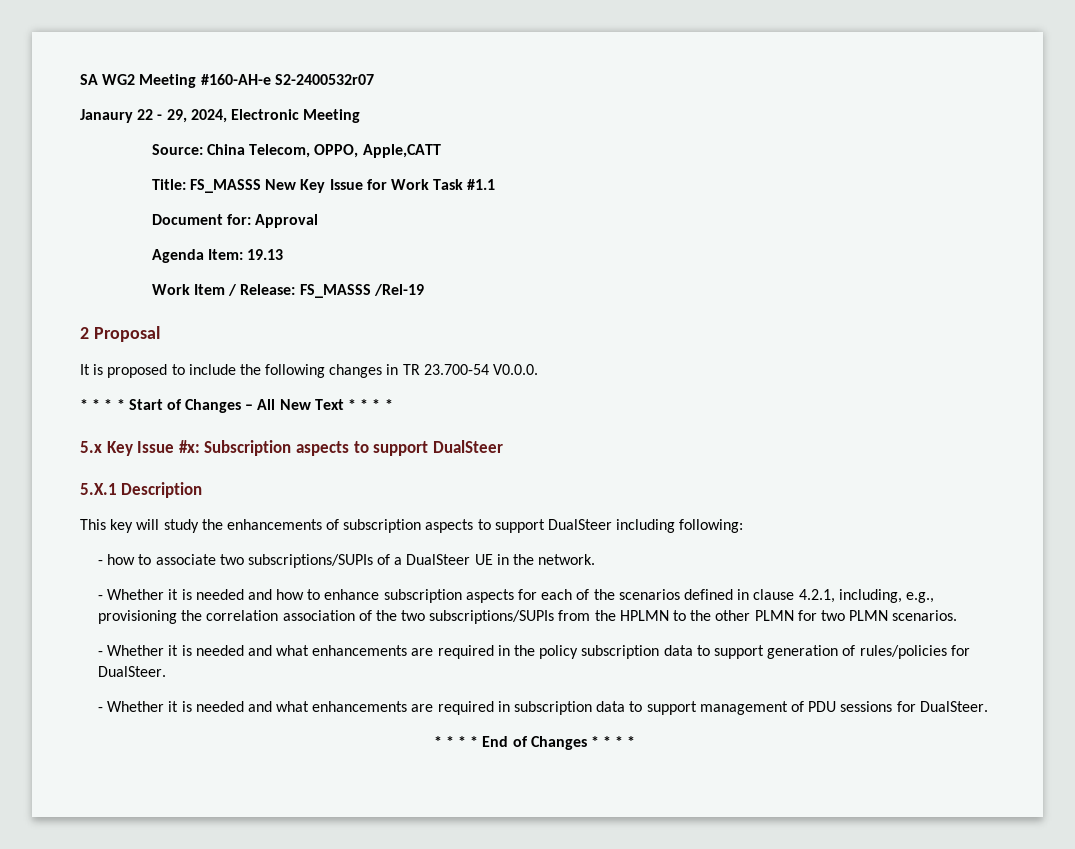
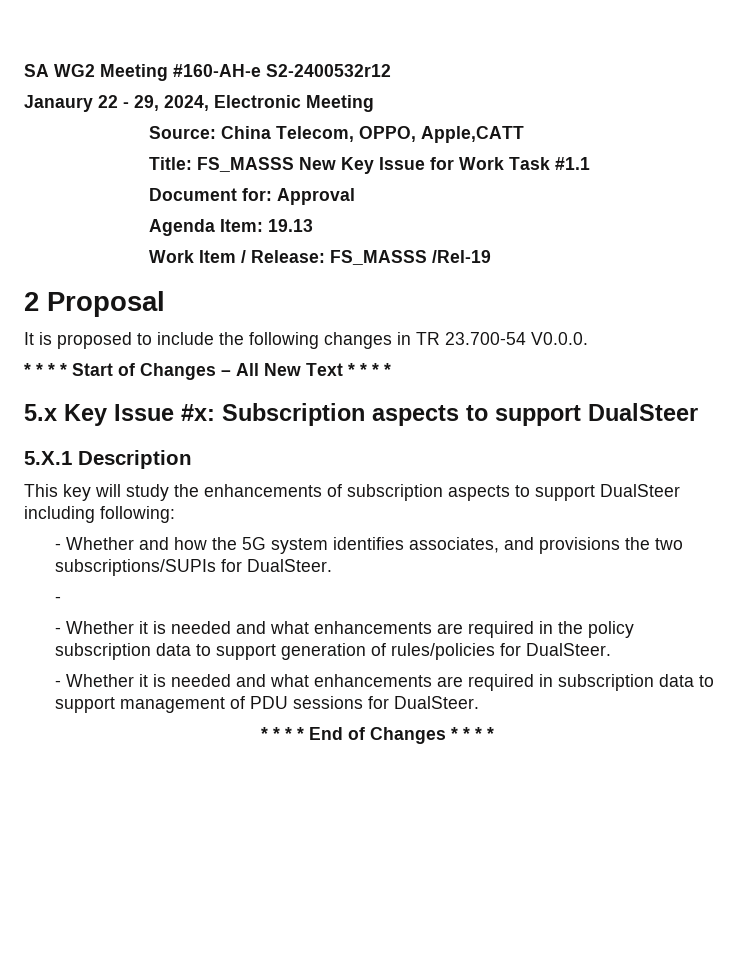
- SA WG2 Meeting #160-AH-e S2-2400532r07
+ SA WG2 Meeting #160-AH-e S2-2400532r12
- - how to associate two subscriptions/SUPIs of a DualSteer UE in the network.
- - Whether it is needed and how to enhance subscription aspects for each of the scenarios defined in clause 4.2.1, including, e.g., provisioning the correlation association of the two subscriptions/SUPIs from the HPLMN to the other PLMN for two PLMN scenarios.
+ - Whether and how the 5G system identifies associates, and provisions the two subscriptions/SUPIs for DualSteer.
+ -

